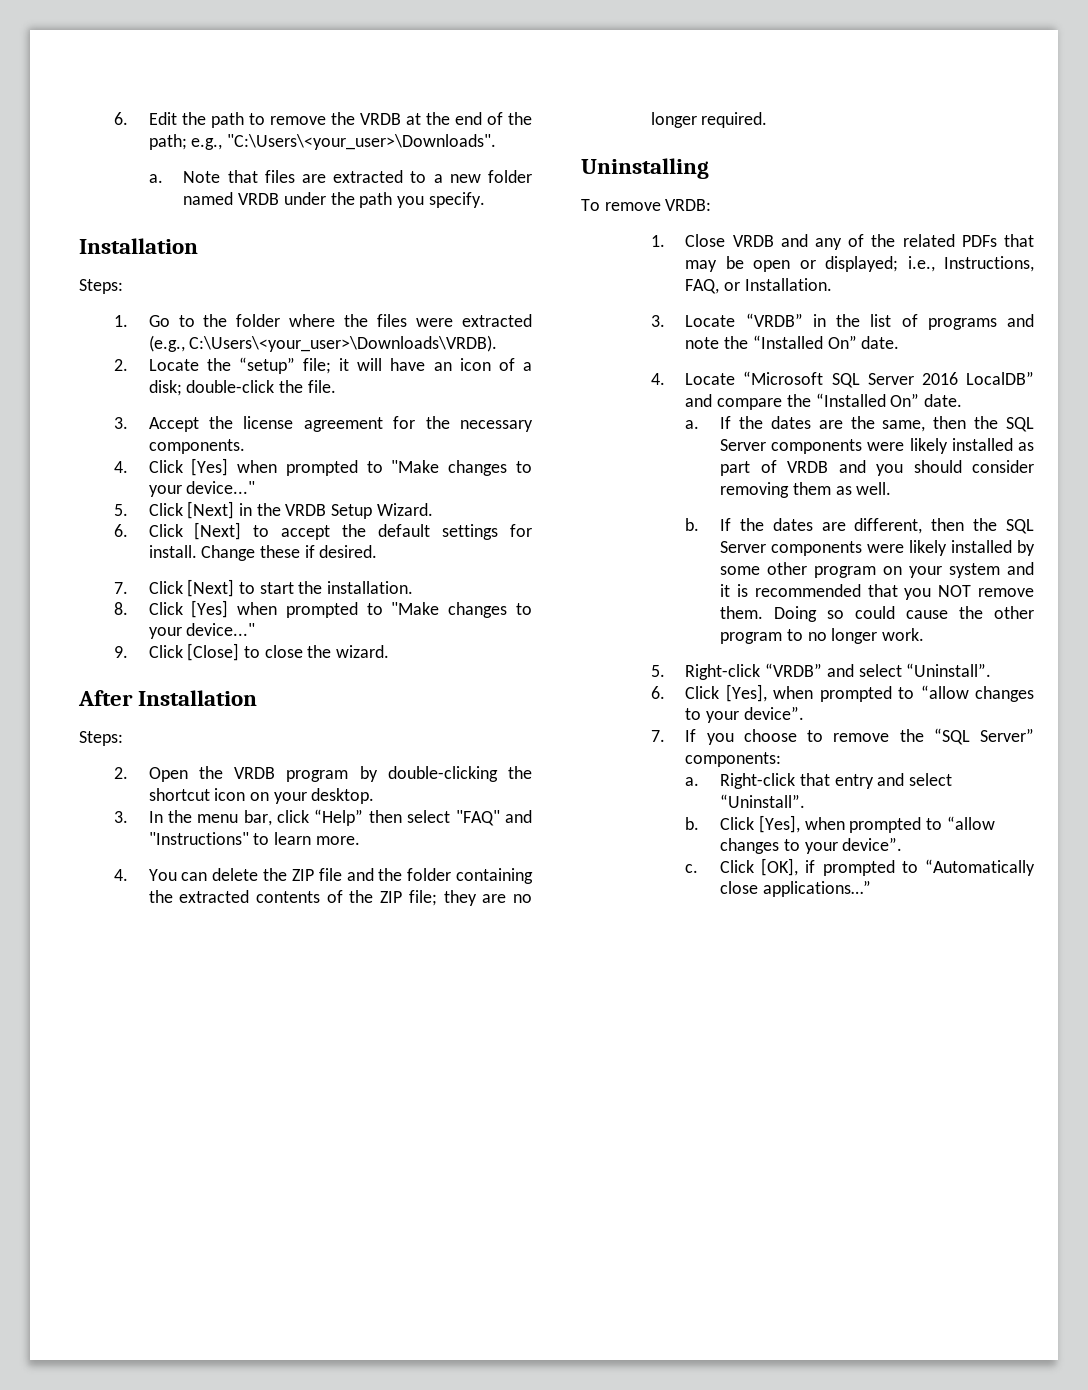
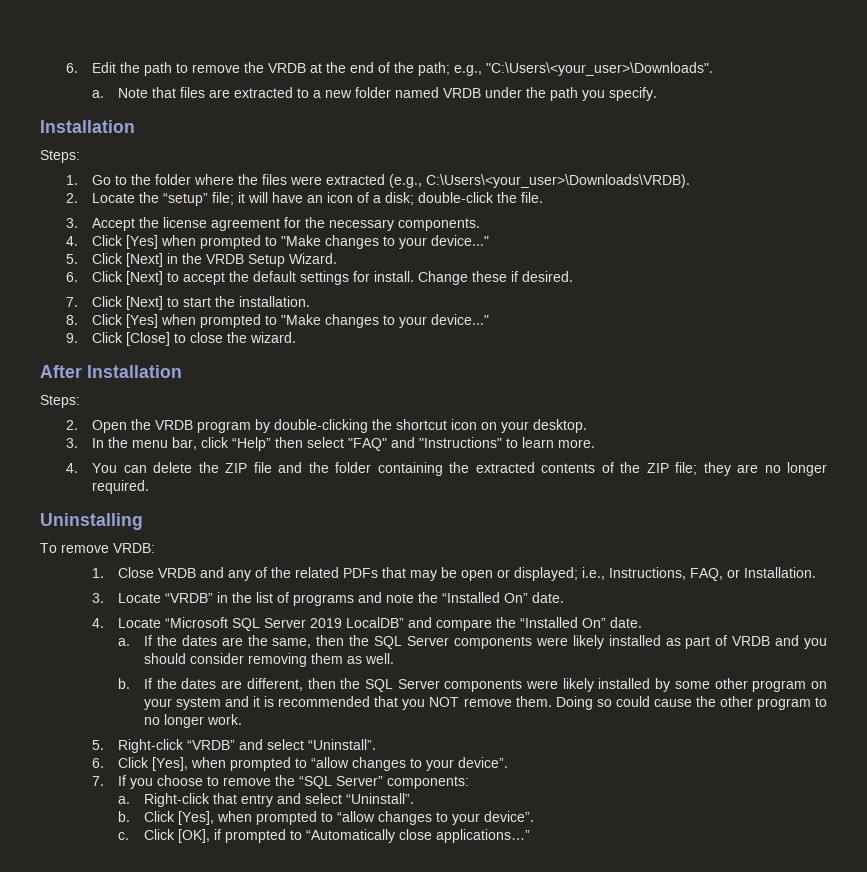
- 4. Locate “Microsoft SQL Server 2016 LocalDB” and compare the “Installed On” date.
+ 4. Locate “Microsoft SQL Server 2019 LocalDB” and compare the “Installed On” date.

